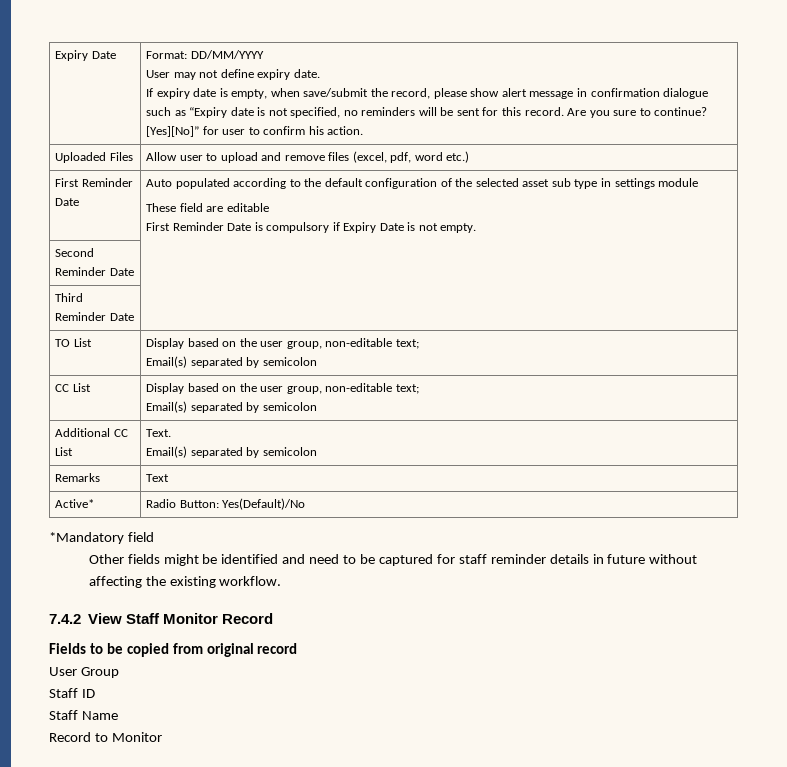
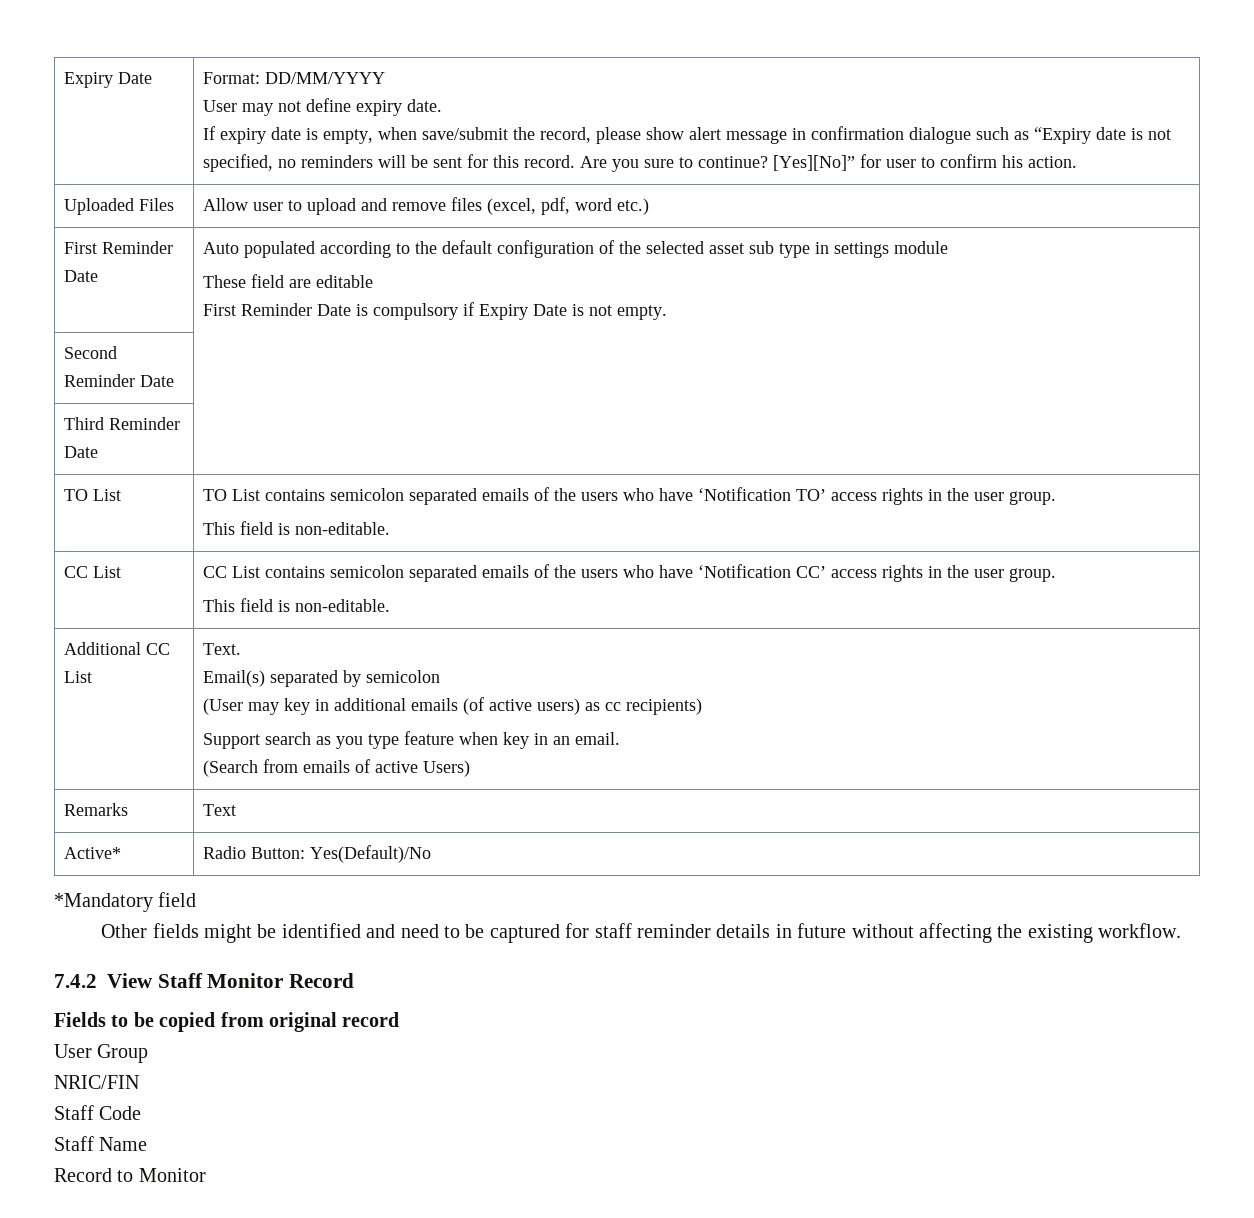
- TO List | Display based on the user group, non-editable text;
- Email(s) separated by semicolon
- CC List | Display based on the user group, non-editable text;
- Email(s) separated by semicolon
+ TO List | TO List contains semicolon separated emails of the users who have ‘Notification TO’ access rights in the user group.
+ This field is non-editable.
+ CC List | CC List contains semicolon separated emails of the users who have ‘Notification CC’ access rights in the user group.
+ This field is non-editable.
  Additional CC List | Text.
  Email(s) separated by semicolon
+ (User may key in additional emails (of active users) as cc recipients)
+ Support search as you type feature when key in an email.
+ (Search from emails of active Users)
- Staff ID
+ NRIC/FIN
+ Staff Code

